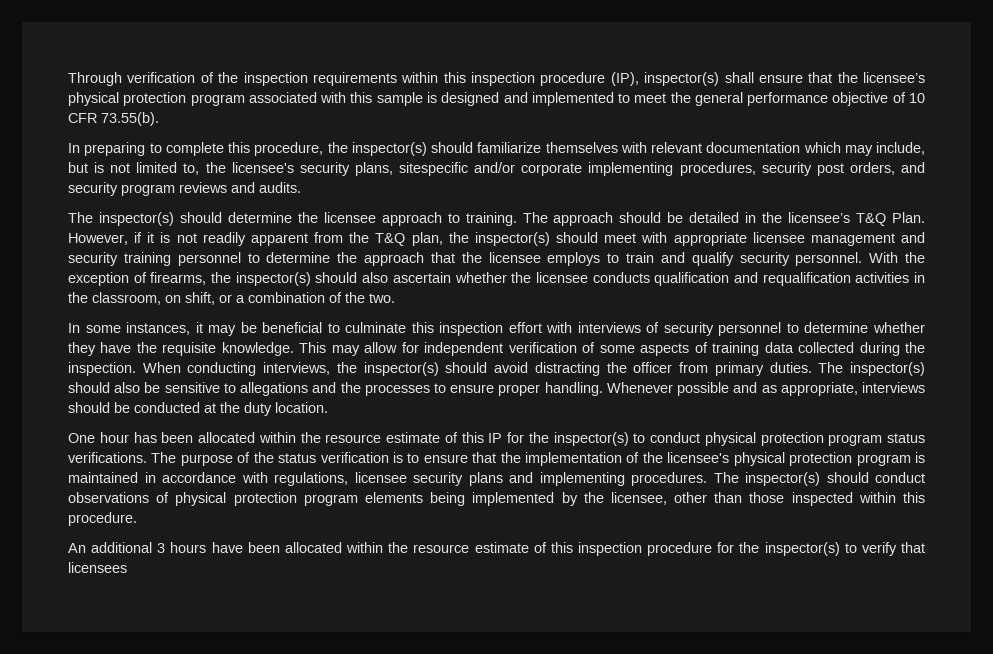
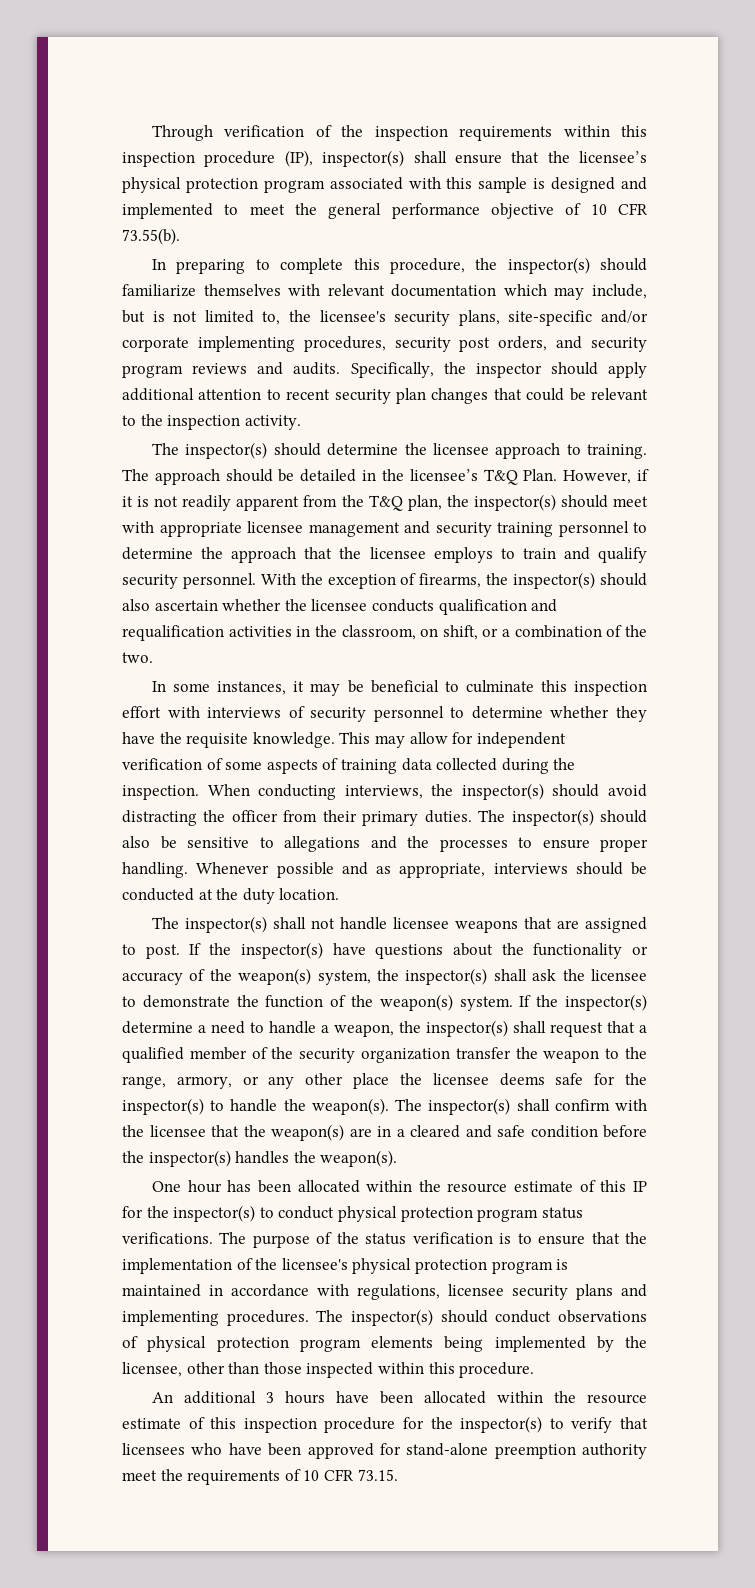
- In preparing to complete this procedure, the inspector(s) should familiarize themselves with relevant documentation which may include, but is not limited to, the licensee's security plans, sitespecific and/or corporate implementing procedures, security post orders, and security program reviews and audits.
+ In preparing to complete this procedure, the inspector(s) should familiarize themselves with relevant documentation which may include, but is not limited to, the licensee's security plans, site-specific and/or corporate implementing procedures, security post orders, and security program reviews and audits. Specifically, the inspector should apply additional attention to recent security plan changes that could be relevant to the inspection activity.
- When conducting interviews, the inspector(s) should avoid distracting the officer from primary duties.
+ When conducting interviews, the inspector(s) should avoid distracting the officer from their primary duties.
+ The inspector(s) shall not handle licensee weapons that are assigned to post. If the inspector(s) have questions about the functionality or accuracy of the weapon(s) system, the inspector(s) shall ask the licensee to demonstrate the function of the weapon(s) system. If the inspector(s) determine a need to handle a weapon, the inspector(s) shall request that a qualified member of the security organization transfer the weapon to the range, armory, or any other place the licensee deems safe for the inspector(s) to handle the weapon(s). The inspector(s) shall confirm with the licensee that the weapon(s) are in a cleared and safe condition before the inspector(s) handles the weapon(s).
- An additional 3 hours have been allocated within the resource estimate of this inspection procedure for the inspector(s) to verify that licensees
+ An additional 3 hours have been allocated within the resource estimate of this inspection procedure for the inspector(s) to verify that licensees who have been approved for stand-alone preemption authority meet the requirements of 10 CFR 73.15.

